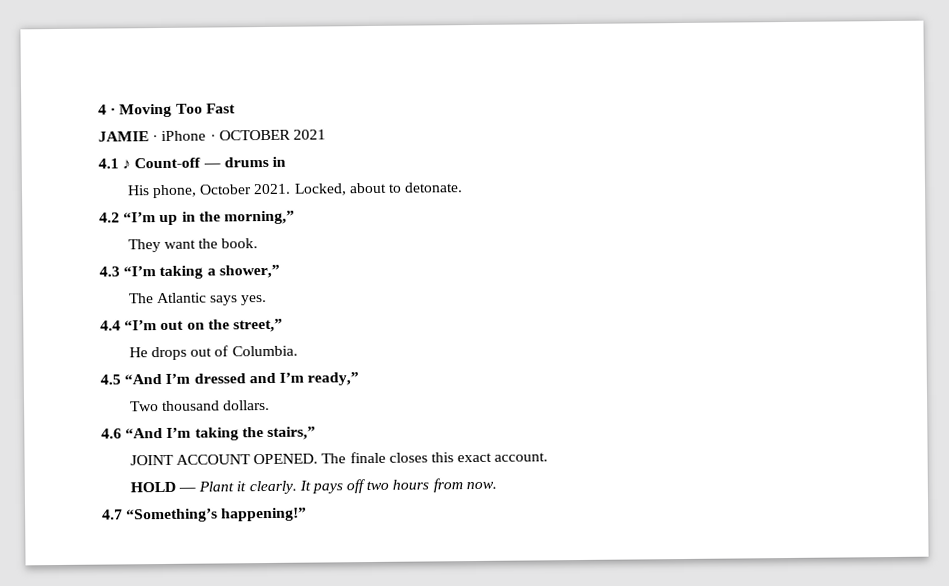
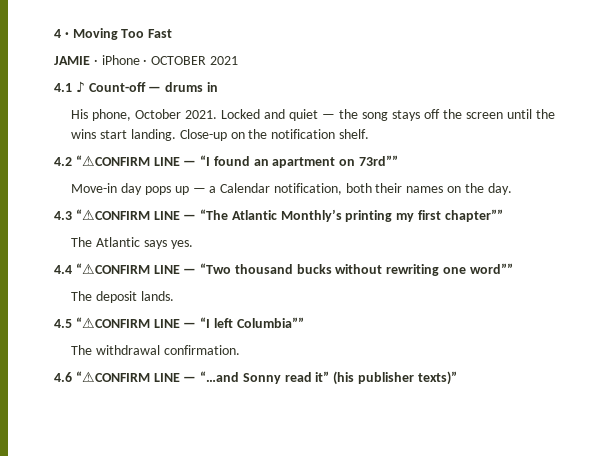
- Locked, about to detonate.
- 4.2 “I’m up in the morning,”
- They want the book.
- 4.3 “I’m taking a shower,”
+ Locked and quiet — the song stays off the screen until the wins start landing. Close-up on the notification shelf.
+ 4.2 “⚠CONFIRM LINE — “I found an apartment on 73rd””
+ Move-in day pops up — a Calendar notification, both their names on the day.
+ 4.3 “⚠CONFIRM LINE — “The Atlantic Monthly’s printing my first chapter””
- 4.4 “I’m out on the street,”
- He drops out of Columbia.
- 4.5 “And I’m dressed and I’m ready,”
- Two thousand dollars.
- 4.6 “And I’m taking the stairs,”
- JOINT ACCOUNT OPENED. The finale closes this exact account.
- HOLD — Plant it clearly. It pays off two hours from now.
- 4.7 “Something’s happening!”
+ 4.4 “⚠CONFIRM LINE — “Two thousand bucks without rewriting one word””
+ The deposit lands.
+ 4.5 “⚠CONFIRM LINE — “I left Columbia””
+ The withdrawal confirmation.
+ 4.6 “⚠CONFIRM LINE — “…and Sonny read it” (his publisher texts)”

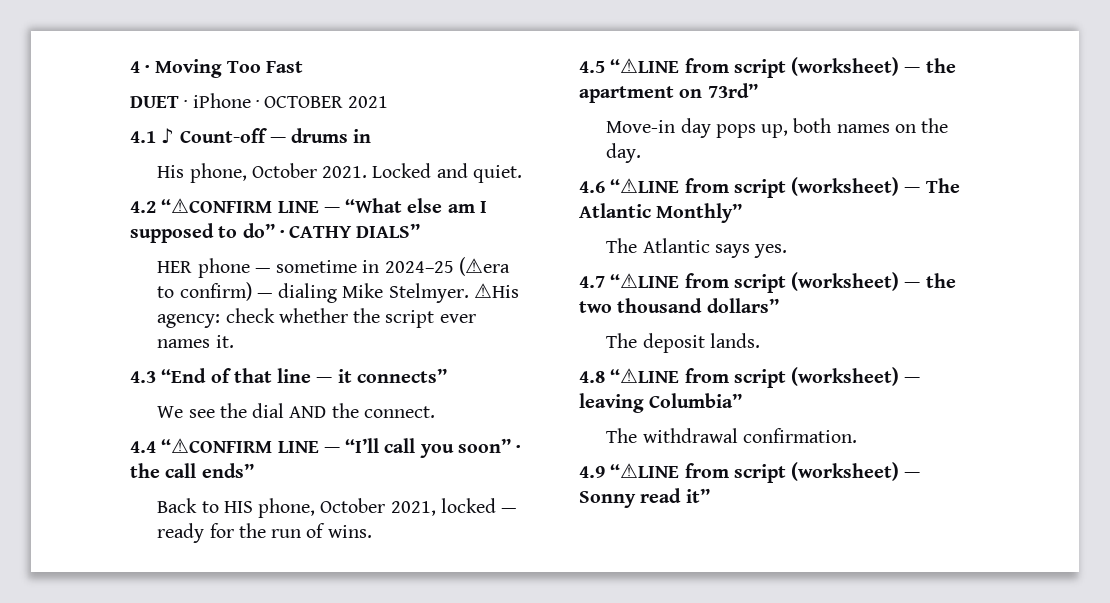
- JAMIE · iPhone · OCTOBER 2021
+ DUET · iPhone · OCTOBER 2021
- Locked and quiet — the song stays off the screen until the wins start landing. Close-up on the notification shelf.
- 4.2 “⚠CONFIRM LINE — “I found an apartment on 73rd””
+ Locked and quiet.
+ 4.2 “⚠CONFIRM LINE — “What else am I supposed to do” · CATHY DIALS”
+ HER phone — sometime in 2024–25 (⚠era to confirm) — dialing Mike Stelmyer. ⚠His agency: check whether the script ever names it.
+ 4.3 “End of that line — it connects”
+ We see the dial AND the connect.
+ 4.4 “⚠CONFIRM LINE — “I’ll call you soon” · the call ends”
+ Back to HIS phone, October 2021, locked — ready for the run of wins.
+ 4.5 “⚠LINE from script (worksheet) — the apartment on 73rd”
- Move-in day pops up — a Calendar notification, both their names on the day.
- 4.3 “⚠CONFIRM LINE — “The Atlantic Monthly’s printing my first chapter””
+ Move-in day pops up, both names on the day.
+ 4.6 “⚠LINE from script (worksheet) — The Atlantic Monthly”
  The Atlantic says yes.
- 4.4 “⚠CONFIRM LINE — “Two thousand bucks without rewriting one word””
+ 4.7 “⚠LINE from script (worksheet) — the two thousand dollars”
  The deposit lands.
- 4.5 “⚠CONFIRM LINE — “I left Columbia””
+ 4.8 “⚠LINE from script (worksheet) — leaving Columbia”
  The withdrawal confirmation.
- 4.6 “⚠CONFIRM LINE — “…and Sonny read it” (his publisher texts)”
+ 4.9 “⚠LINE from script (worksheet) — Sonny read it”

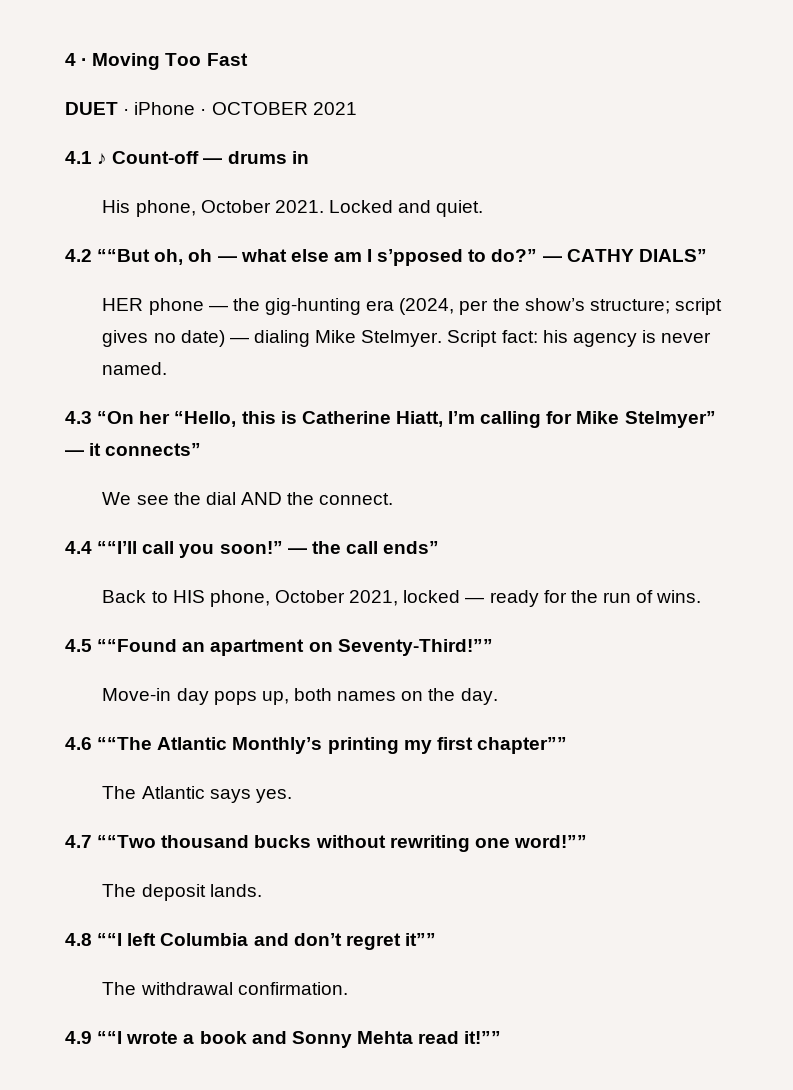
- 4.2 “⚠CONFIRM LINE — “What else am I supposed to do” · CATHY DIALS”
+ 4.2 ““But oh, oh — what else am I s’pposed to do?” — CATHY DIALS”
- HER phone — sometime in 2024–25 (⚠era to confirm) — dialing Mike Stelmyer. ⚠His agency: check whether the script ever names it.
- 4.3 “End of that line — it connects”
+ HER phone — the gig-hunting era (2024, per the show’s structure; script gives no date) — dialing Mike Stelmyer. Script fact: his agency is never named.
+ 4.3 “On her “Hello, this is Catherine Hiatt, I’m calling for Mike Stelmyer” — it connects”
- 4.4 “⚠CONFIRM LINE — “I’ll call you soon” · the call ends”
+ 4.4 ““I’ll call you soon!” — the call ends”
- 4.5 “⚠LINE from script (worksheet) — the apartment on 73rd”
+ 4.5 ““Found an apartment on Seventy-Third!””
- 4.6 “⚠LINE from script (worksheet) — The Atlantic Monthly”
+ 4.6 ““The Atlantic Monthly’s printing my first chapter””
- 4.7 “⚠LINE from script (worksheet) — the two thousand dollars”
+ 4.7 ““Two thousand bucks without rewriting one word!””
  The deposit lands.
- 4.8 “⚠LINE from script (worksheet) — leaving Columbia”
+ 4.8 ““I left Columbia and don’t regret it””
  The withdrawal confirmation.
- 4.9 “⚠LINE from script (worksheet) — Sonny read it”
+ 4.9 ““I wrote a book and Sonny Mehta read it!””

